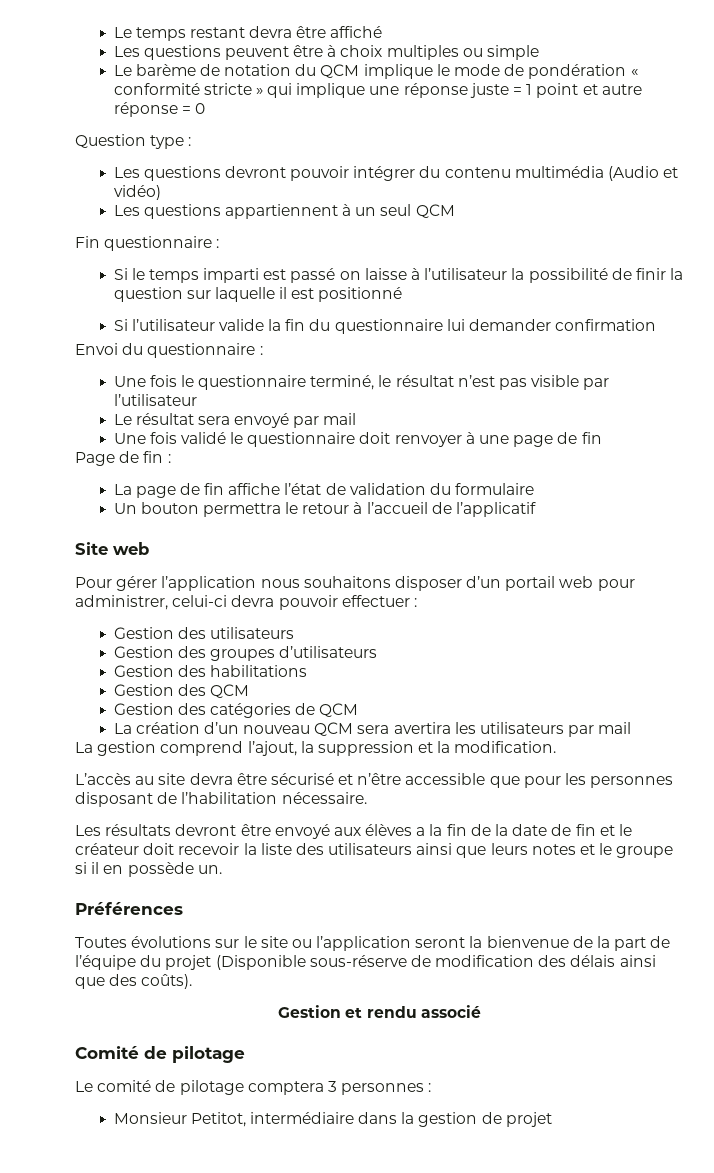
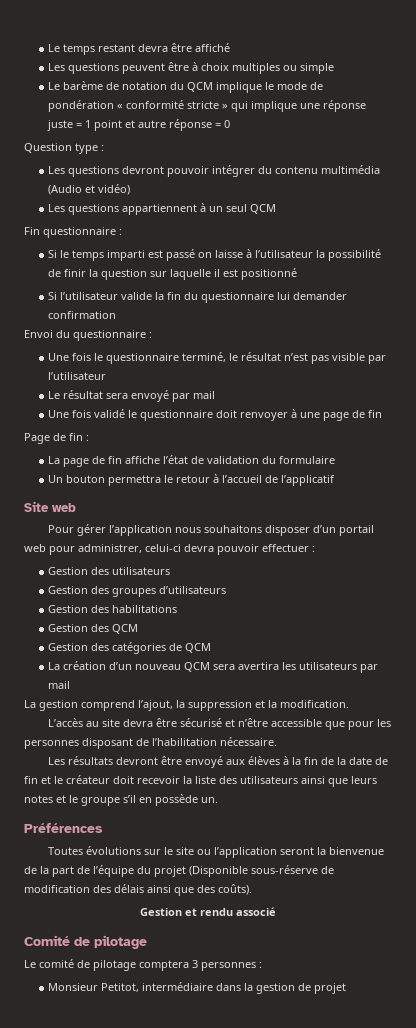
- Les résultats devront être envoyé aux élèves a la fin de la date de fin et le créateur doit recevoir la liste des utilisateurs ainsi que leurs notes et le groupe si il en possède un.
+ Les résultats devront être envoyé aux élèves à la fin de la date de fin et le créateur doit recevoir la liste des utilisateurs ainsi que leurs notes et le groupe s’il en possède un.

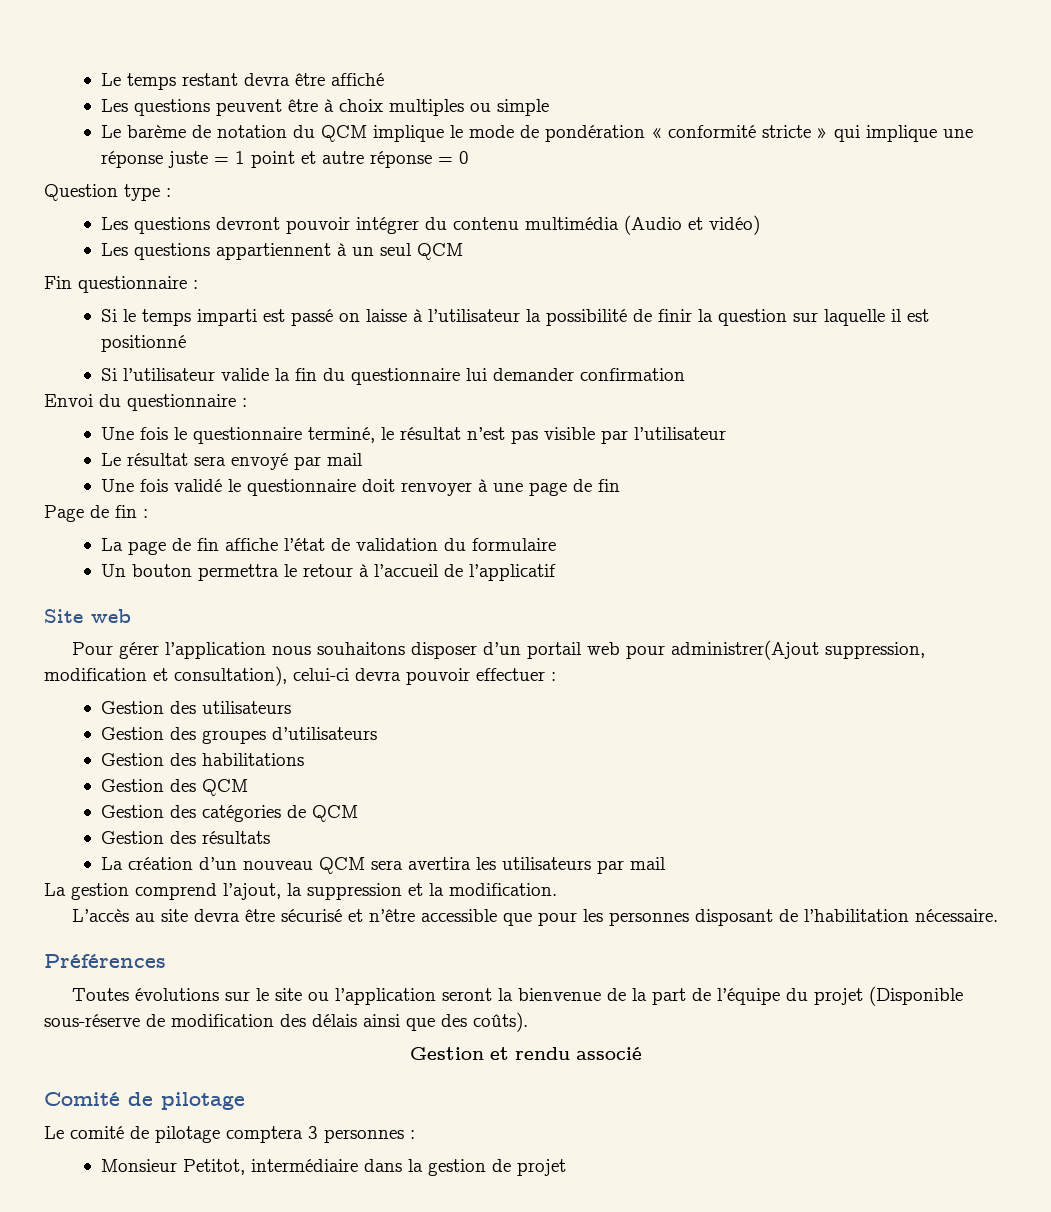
- Pour gérer l’application nous souhaitons disposer d’un portail web pour administrer, celui-ci devra pouvoir effectuer :
+ Pour gérer l’application nous souhaitons disposer d’un portail web pour administrer(Ajout suppression, modification et consultation), celui-ci devra pouvoir effectuer :
+ Gestion des résultats
- Les résultats devront être envoyé aux élèves à la fin de la date de fin et le créateur doit recevoir la liste des utilisateurs ainsi que leurs notes et le groupe s’il en possède un.

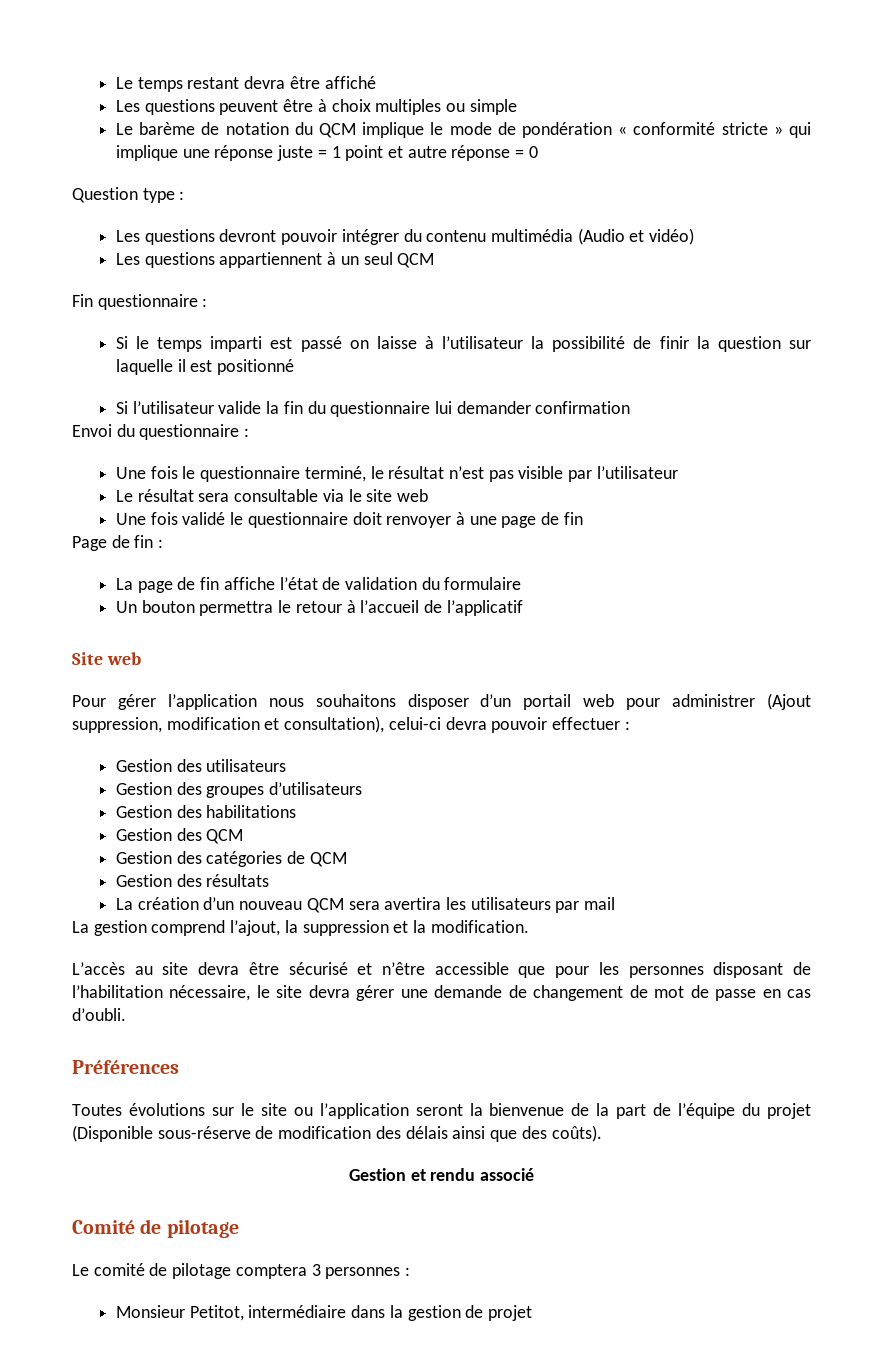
- Le résultat sera envoyé par mail
+ Le résultat sera consultable via le site web
- Pour gérer l’application nous souhaitons disposer d’un portail web pour administrer(Ajout suppression, modification et consultation), celui-ci devra pouvoir effectuer :
+ Pour gérer l’application nous souhaitons disposer d’un portail web pour administrer (Ajout suppression, modification et consultation), celui-ci devra pouvoir effectuer :
- L’accès au site devra être sécurisé et n’être accessible que pour les personnes disposant de l’habilitation nécessaire.
+ L’accès au site devra être sécurisé et n’être accessible que pour les personnes disposant de l’habilitation nécessaire, le site devra gérer une demande de changement de mot de passe en cas d’oubli.

